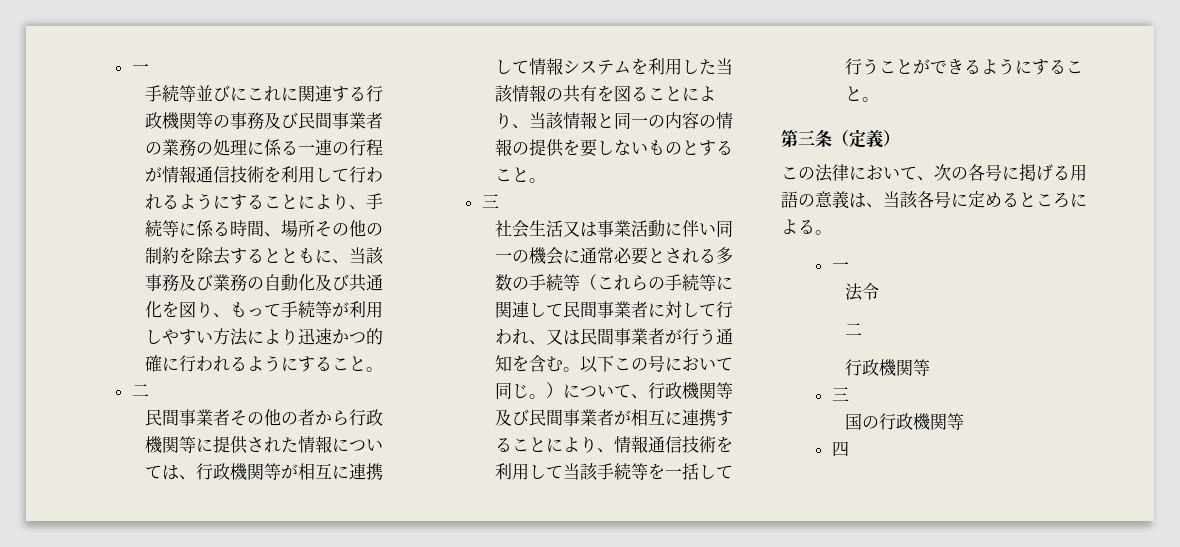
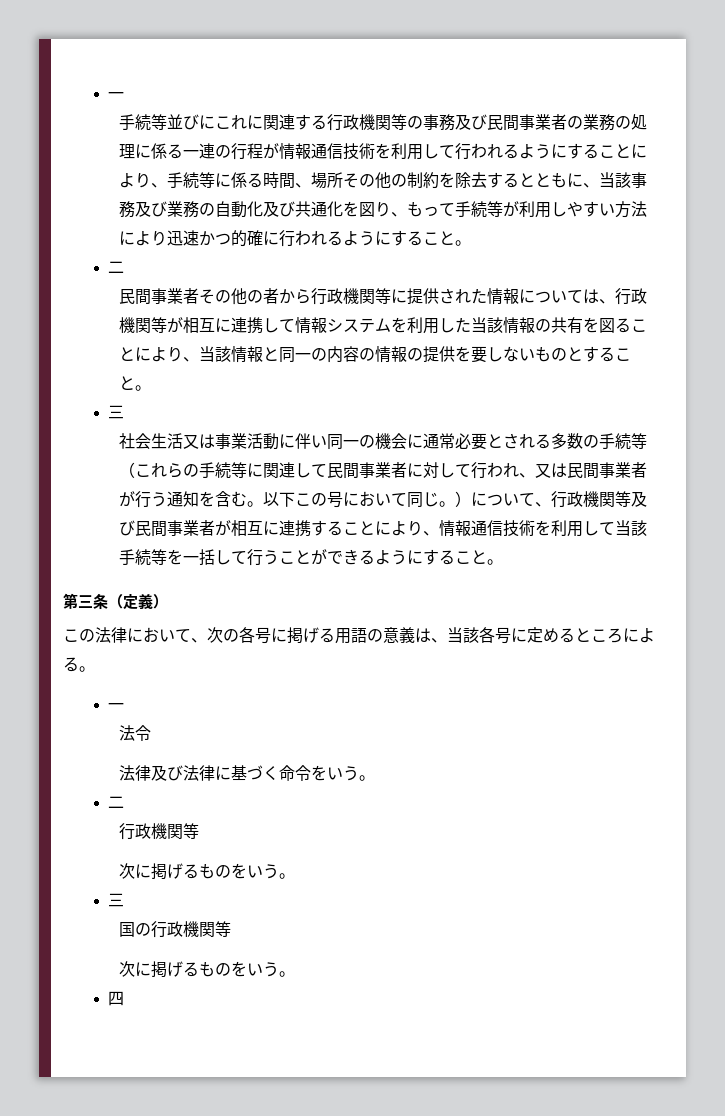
  法令
+ 法律及び法律に基づく命令をいう。
  二
  行政機関等
+ 次に掲げるものをいう。
  国の行政機関等
+ 次に掲げるものをいう。

